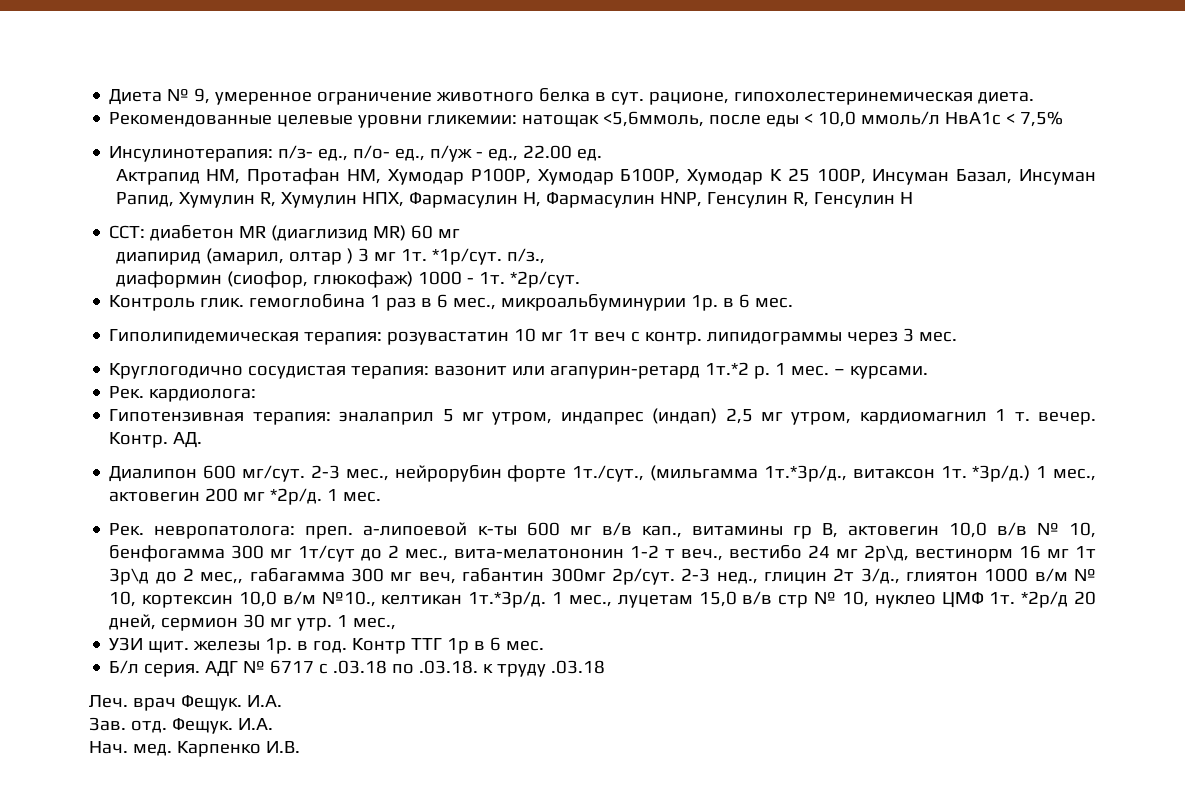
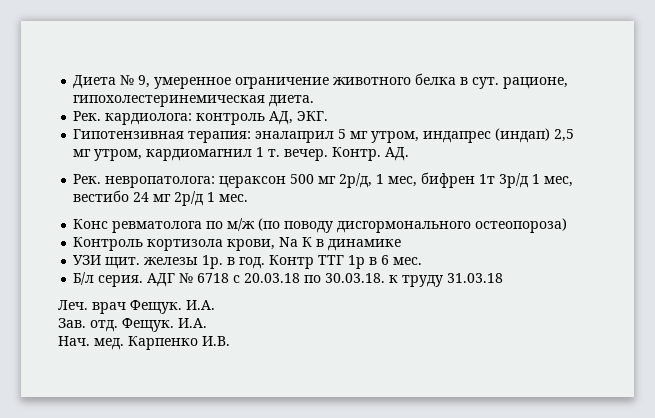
- Рекомендованные целевые уровни гликемии: натощак <5,6ммоль, после еды < 10,0 ммоль/л НвА1с < 7,5%
- Инсулинотерапия: п/з- ед., п/о- ед., п/уж - ед., 22.00 ед.
- Актрапид НМ, Протафан НМ, Хумодар Р100Р, Хумодар Б100Р, Хумодар К 25 100Р, Инсуман Базал, Инсуман Рапид, Хумулин R, Хумулин НПХ, Фармасулин Н, Фармасулин НNР, Генсулин R, Генсулин Н
- ССТ: диабетон МR (диаглизид МR) 60 мг
- диапирид (амарил, олтар ) 3 мг 1т. *1р/сут. п/з.,
- диаформин (сиофор, глюкофаж) 1000 - 1т. *2р/сут.
- Контроль глик. гемоглобина 1 раз в 6 мес., микроальбуминурии 1р. в 6 мес.
- Гиполипидемическая терапия: розувастатин 10 мг 1т веч с контр. липидограммы через 3 мес.
- Круглогодично сосудистая терапия: вазонит или агапурин-ретард 1т.*2 р. 1 мес. – курсами.
- Рек. кардиолога:
+ Рек. кардиолога: контроль АД, ЭКГ.
- Диалипон 600 мг/сут. 2-3 мес., нейрорубин форте 1т./сут., (мильгамма 1т.*3р/д., витаксон 1т. *3р/д.) 1 мес., актовегин 200 мг *2р/д. 1 мес.
- Рек. невропатолога: преп. а-липоевой к-ты 600 мг в/в кап., витамины гр В, актовегин 10,0 в/в № 10, бенфогамма 300 мг 1т/сут до 2 мес., вита-мелатононин 1-2 т веч., вестибо 24 мг 2р\д, вестинорм 16 мг 1т 3р\д до 2 мес,, габагамма 300 мг веч, габантин 300мг 2р/сут. 2-3 нед., глицин 2т 3/д., глиятон 1000 в/м № 10, кортексин 10,0 в/м №10., келтикан 1т.*3р/д. 1 мес., луцетам 15,0 в/в стр № 10, нуклео ЦМФ 1т. *2р/д 20 дней, сермион 30 мг утр. 1 мес.,
+ Рек. невропатолога: цераксон 500 мг 2р/д, 1 мес, бифрен 1т 3р/д 1 мес, вестибо 24 мг 2р/д 1 мес.
+ Конс ревматолога по м/ж (по поводу дисгормонального остеопороза)
+ Контроль кортизола крови, Na К в динамике
- АДГ № 6717 с .03.18 по .03.18. к труду .03.18
+ АДГ № 6718 с 20.03.18 по 30.03.18. к труду 31.03.18

